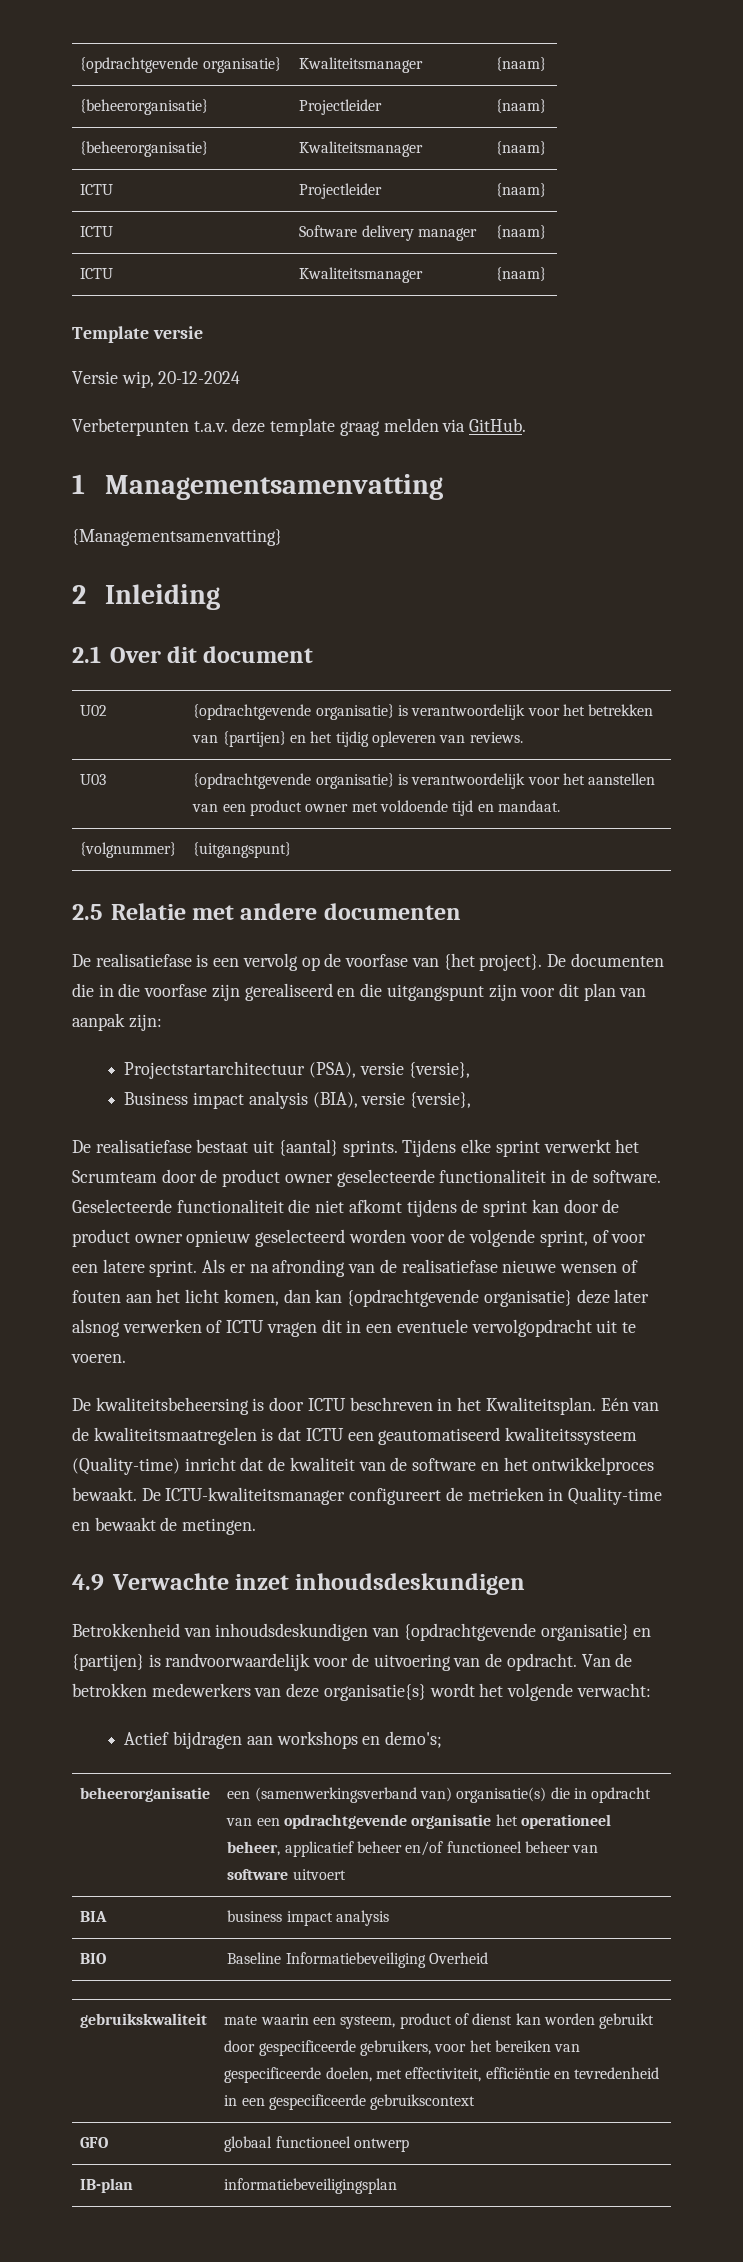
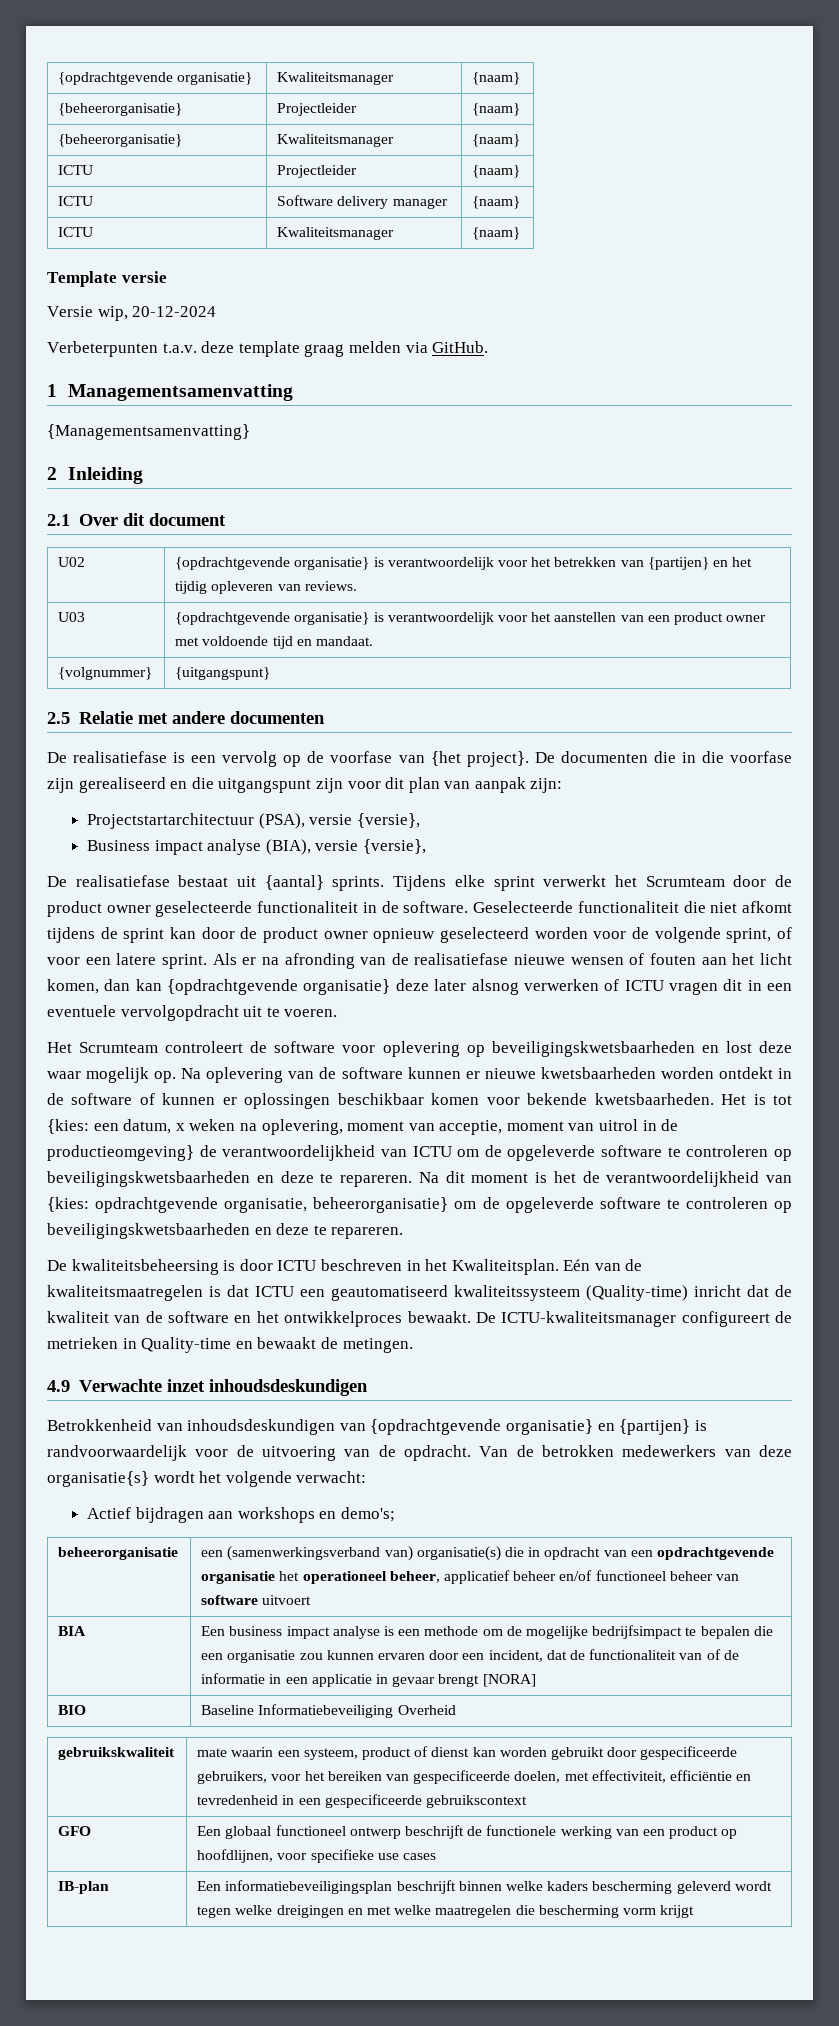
- Business impact analysis (BIA), versie {versie},
+ Business impact analyse (BIA), versie {versie},
+ Het Scrumteam controleert de software voor oplevering op beveiligingskwetsbaarheden en lost deze waar mogelijk op. Na oplevering van de software kunnen er nieuwe kwetsbaarheden worden ontdekt in de software of kunnen er oplossingen beschikbaar komen voor bekende kwetsbaarheden. Het is tot {kies: een datum, x weken na oplevering, moment van acceptie, moment van uitrol in de productieomgeving} de verantwoordelijkheid van ICTU om de opgeleverde software te controleren op beveiligingskwetsbaarheden en deze te repareren. Na dit moment is het de verantwoordelijkheid van {kies: opdrachtgevende organisatie, beheerorganisatie} om de opgeleverde software te controleren op beveiligingskwetsbaarheden en deze te repareren.
- BIA | business impact analysis
+ BIA | Een business impact analyse is een methode om de mogelijke bedrijfsimpact te bepalen die een organisatie zou kunnen ervaren door een incident, dat de functionaliteit van of de informatie in een applicatie in gevaar brengt [NORA]
- GFO | globaal functioneel ontwerp
- IB-plan | informatiebeveiligingsplan
+ GFO | Een globaal functioneel ontwerp beschrijft de functionele werking van een product op hoofdlijnen, voor specifieke use cases
+ IB-plan | Een informatiebeveiligingsplan beschrijft binnen welke kaders bescherming geleverd wordt tegen welke dreigingen en met welke maatregelen die bescherming vorm krijgt

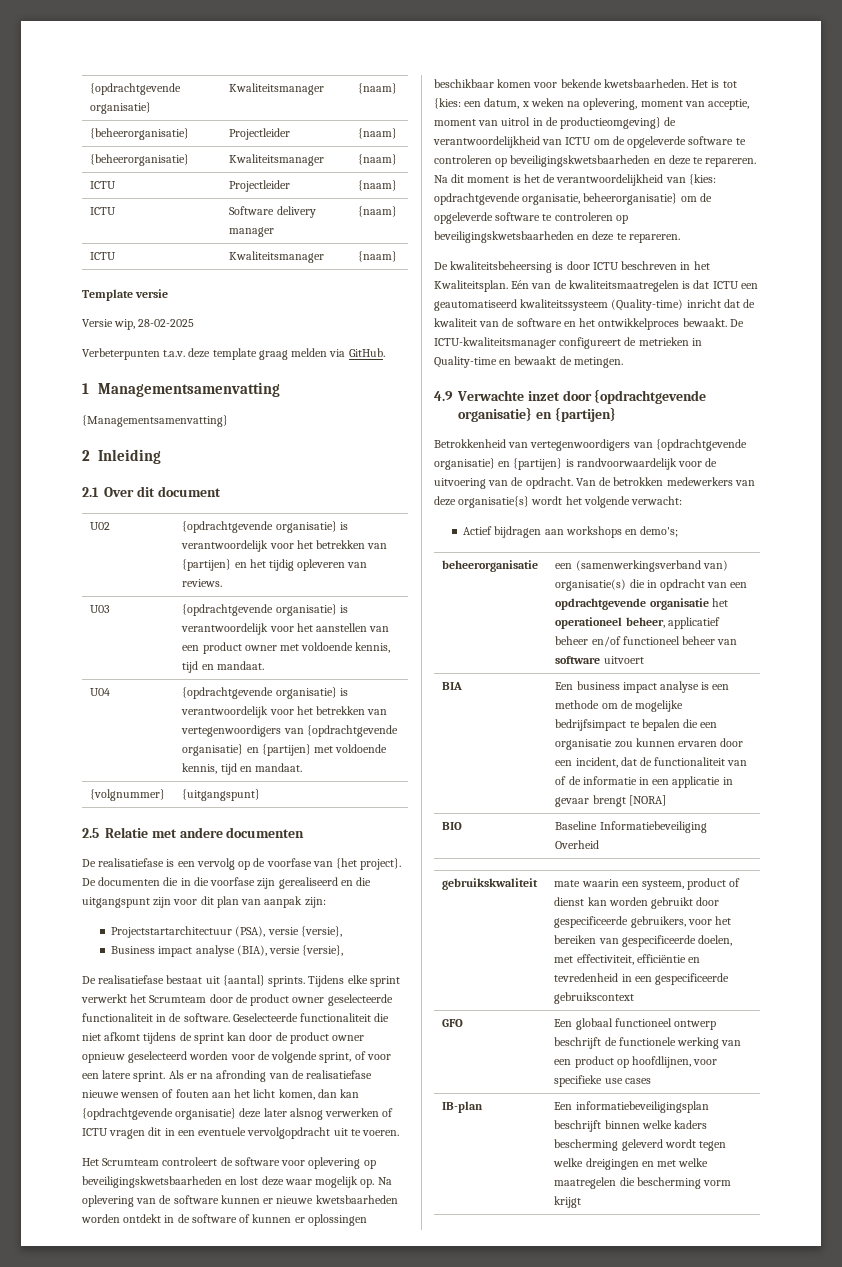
- Versie wip, 20-12-2024
+ Versie wip, 28-02-2025
- U03 | {opdrachtgevende organisatie} is verantwoordelijk voor het aanstellen van een product owner met voldoende tijd en mandaat.
+ U03 | {opdrachtgevende organisatie} is verantwoordelijk voor het aanstellen van een product owner met voldoende kennis, tijd en mandaat.
+ U04 | {opdrachtgevende organisatie} is verantwoordelijk voor het betrekken van vertegenwoordigers van {opdrachtgevende organisatie} en {partijen} met voldoende kennis, tijd en mandaat.
- 4.9 Verwachte inzet inhoudsdeskundigen
+ 4.9 Verwachte inzet door {opdrachtgevende organisatie} en {partijen}
- Betrokkenheid van inhoudsdeskundigen van {opdrachtgevende organisatie} en {partijen} is randvoorwaardelijk voor de uitvoering van de opdracht.
+ Betrokkenheid van vertegenwoordigers van {opdrachtgevende organisatie} en {partijen} is randvoorwaardelijk voor de uitvoering van de opdracht.

